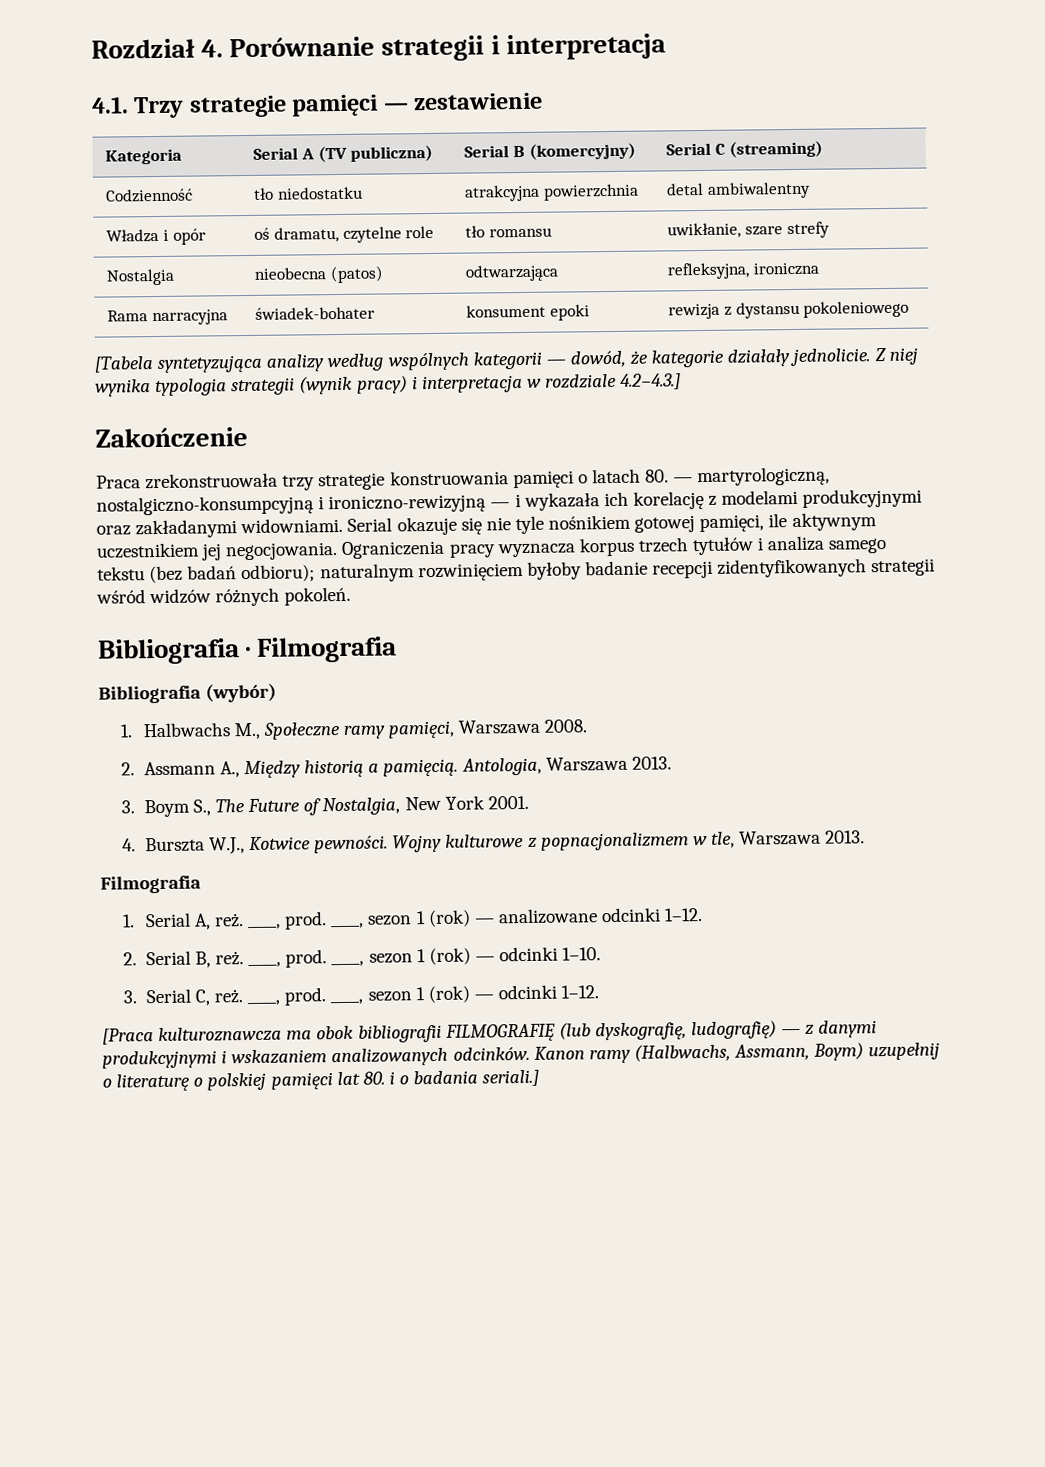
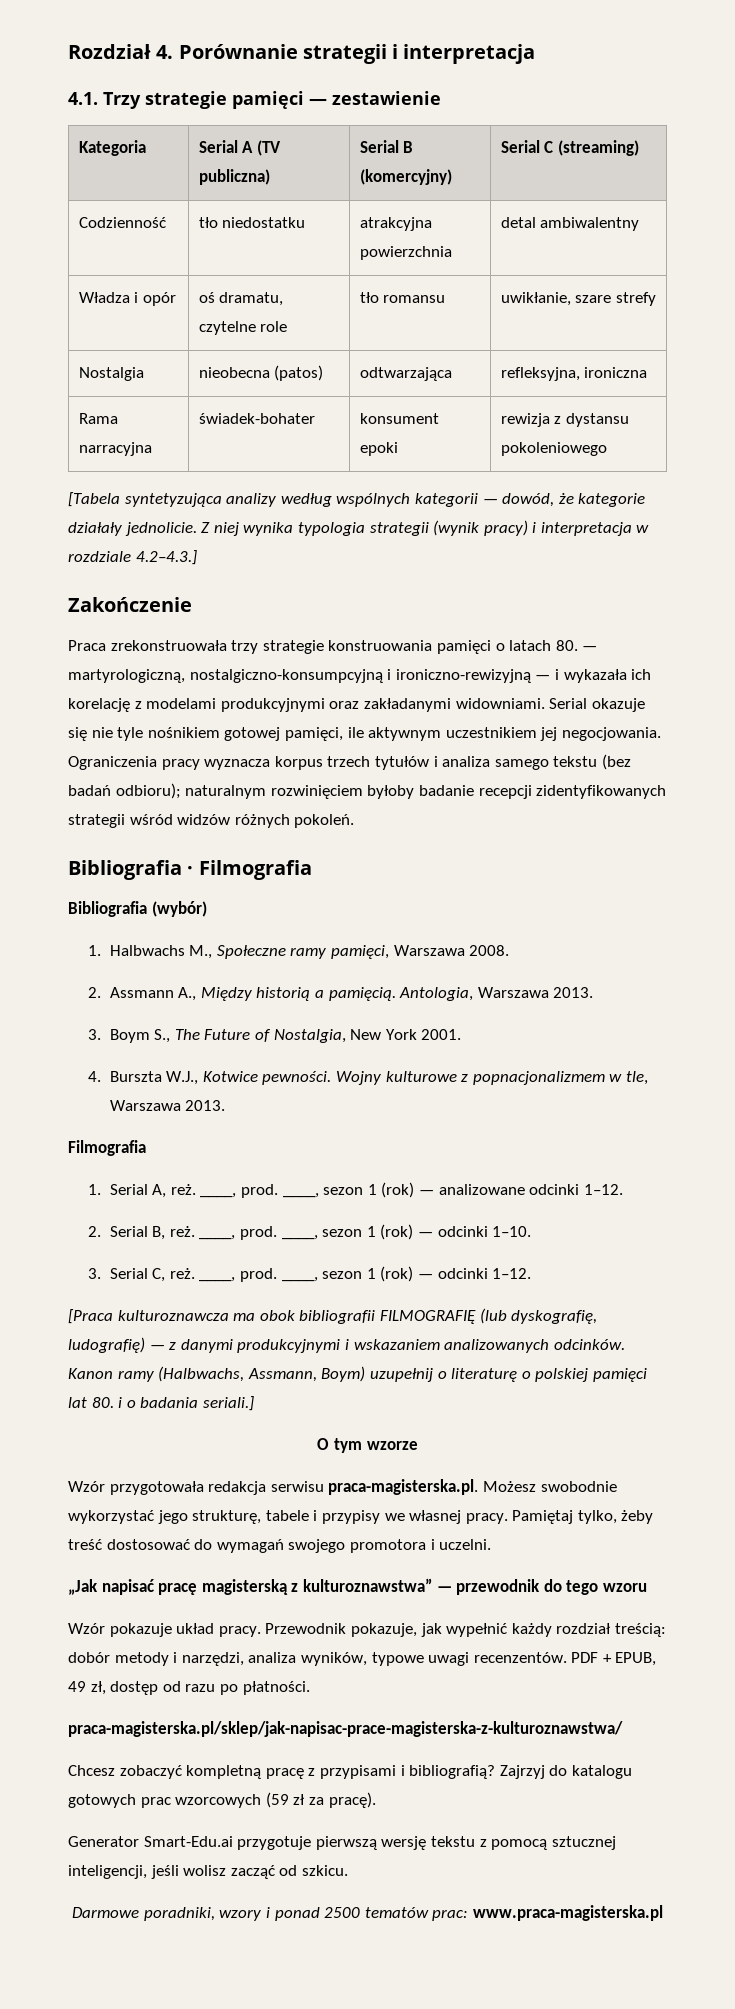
+ O tym wzorze
+ Wzór przygotowała redakcja serwisu praca-magisterska.pl. Możesz swobodnie wykorzystać jego strukturę, tabele i przypisy we własnej pracy. Pamiętaj tylko, żeby treść dostosować do wymagań swojego promotora i uczelni.
+ „Jak napisać pracę magisterską z kulturoznawstwa” — przewodnik do tego wzoru
+ Wzór pokazuje układ pracy. Przewodnik pokazuje, jak wypełnić każdy rozdział treścią: dobór metody i narzędzi, analiza wyników, typowe uwagi recenzentów. PDF + EPUB, 49 zł, dostęp od razu po płatności.
+ praca-magisterska.pl/sklep/jak-napisac-prace-magisterska-z-kulturoznawstwa/
+ Chcesz zobaczyć kompletną pracę z przypisami i bibliografią? Zajrzyj do katalogu gotowych prac wzorcowych (59 zł za pracę).
+ Generator Smart-Edu.ai przygotuje pierwszą wersję tekstu z pomocą sztucznej inteligencji, jeśli wolisz zacząć od szkicu.
+ Darmowe poradniki, wzory i ponad 2500 tematów prac: www.praca-magisterska.pl

